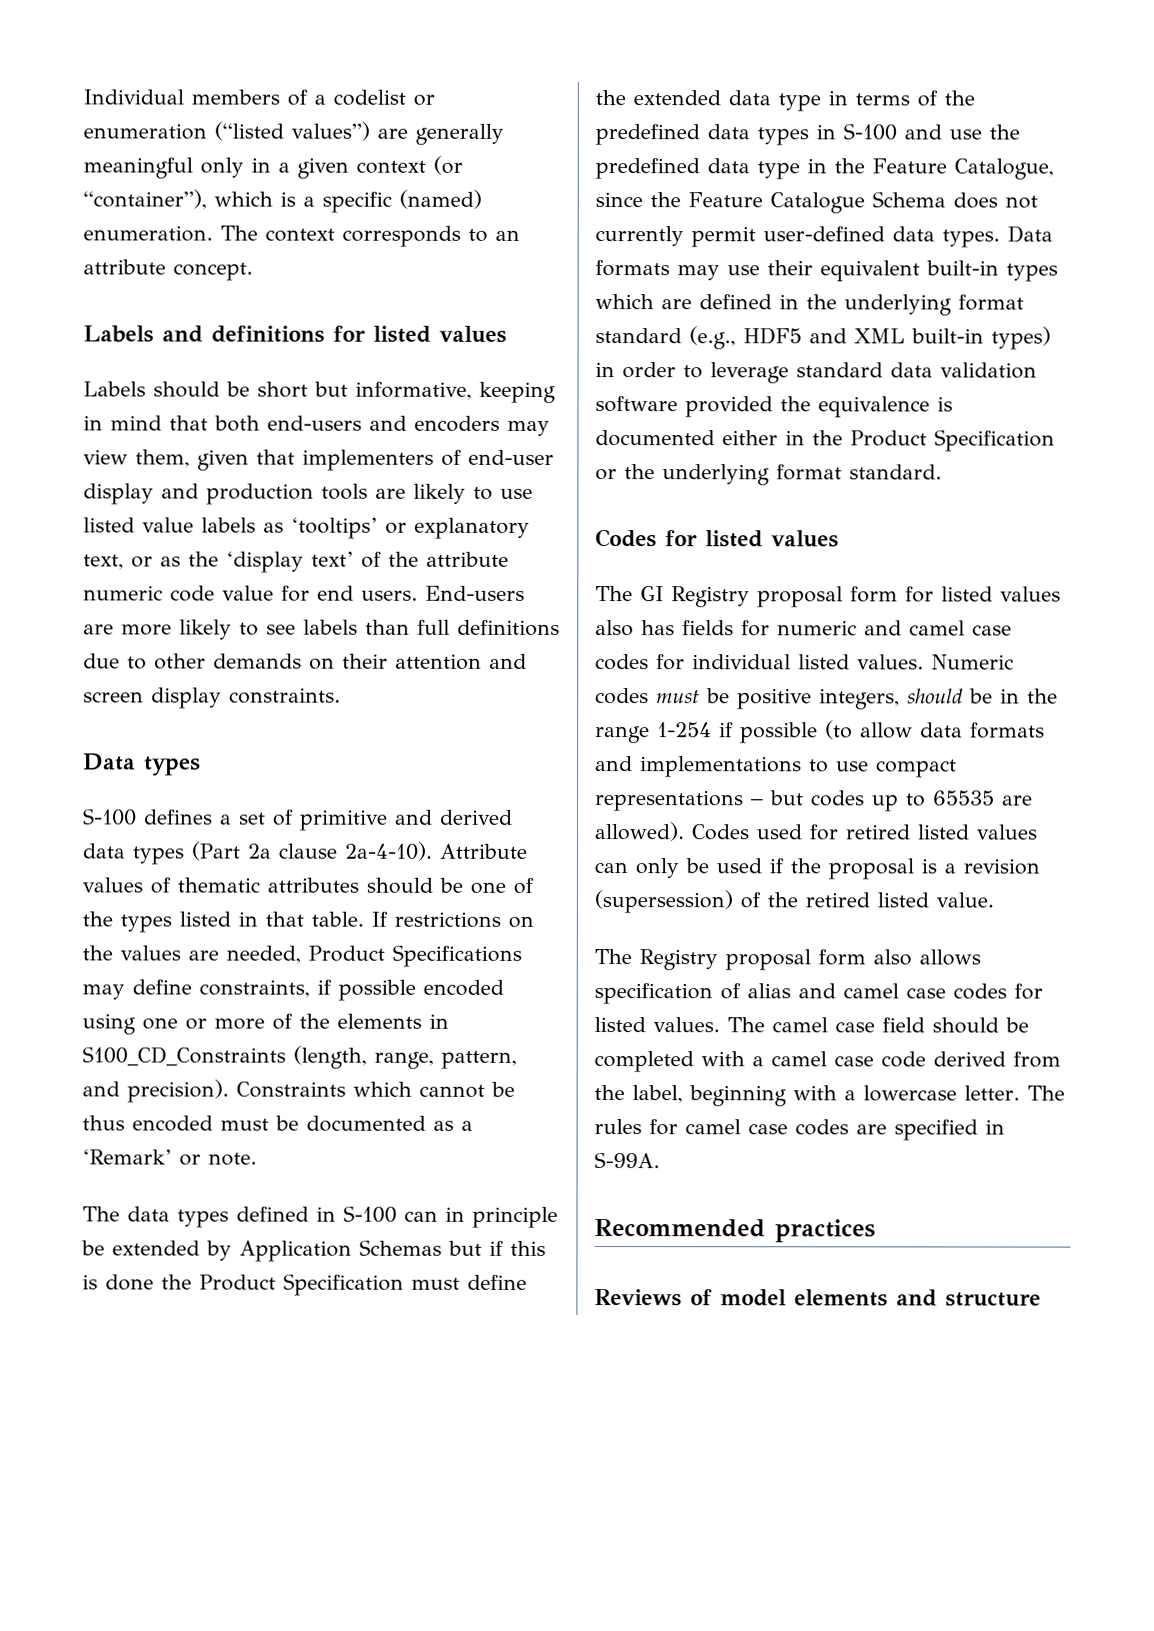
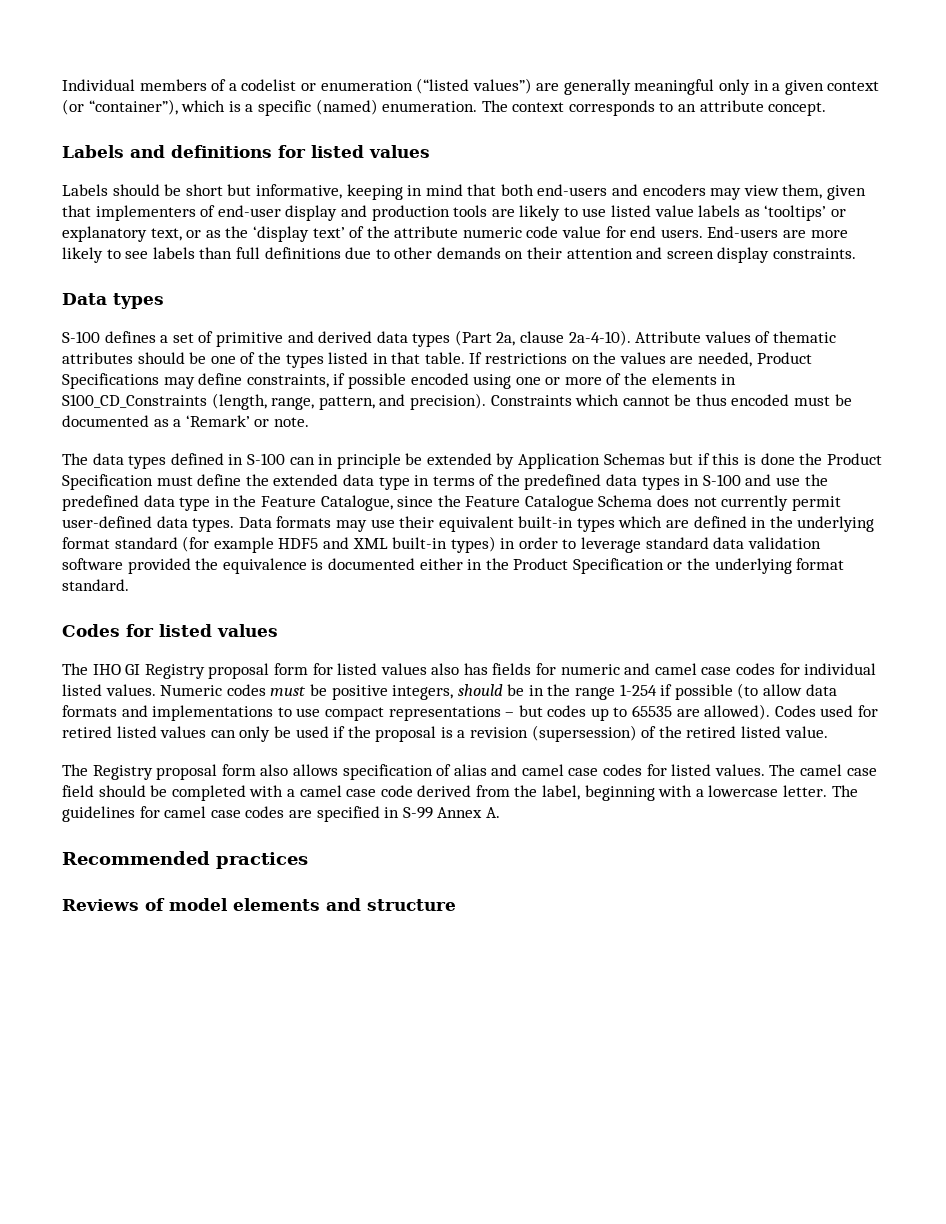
- S-100 defines a set of primitive and derived data types (Part 2a clause 2a-4-10).
+ S-100 defines a set of primitive and derived data types (Part 2a, clause 2a-4-10).
- Data formats may use their equivalent built-in types which are defined in the underlying format standard (e.g., HDF5 and XML built-in types) in order to leverage standard data validation software provided the equivalence is documented either in the Product Specification or the underlying format standard.
+ Data formats may use their equivalent built-in types which are defined in the underlying format standard (for example HDF5 and XML built-in types) in order to leverage standard data validation software provided the equivalence is documented either in the Product Specification or the underlying format standard.
- The GI Registry proposal form for listed values also has fields for numeric and camel case codes for individual listed values.
+ The IHO GI Registry proposal form for listed values also has fields for numeric and camel case codes for individual listed values.
- The rules for camel case codes are specified in S-99A.
+ The guidelines for camel case codes are specified in S-99 Annex A.

